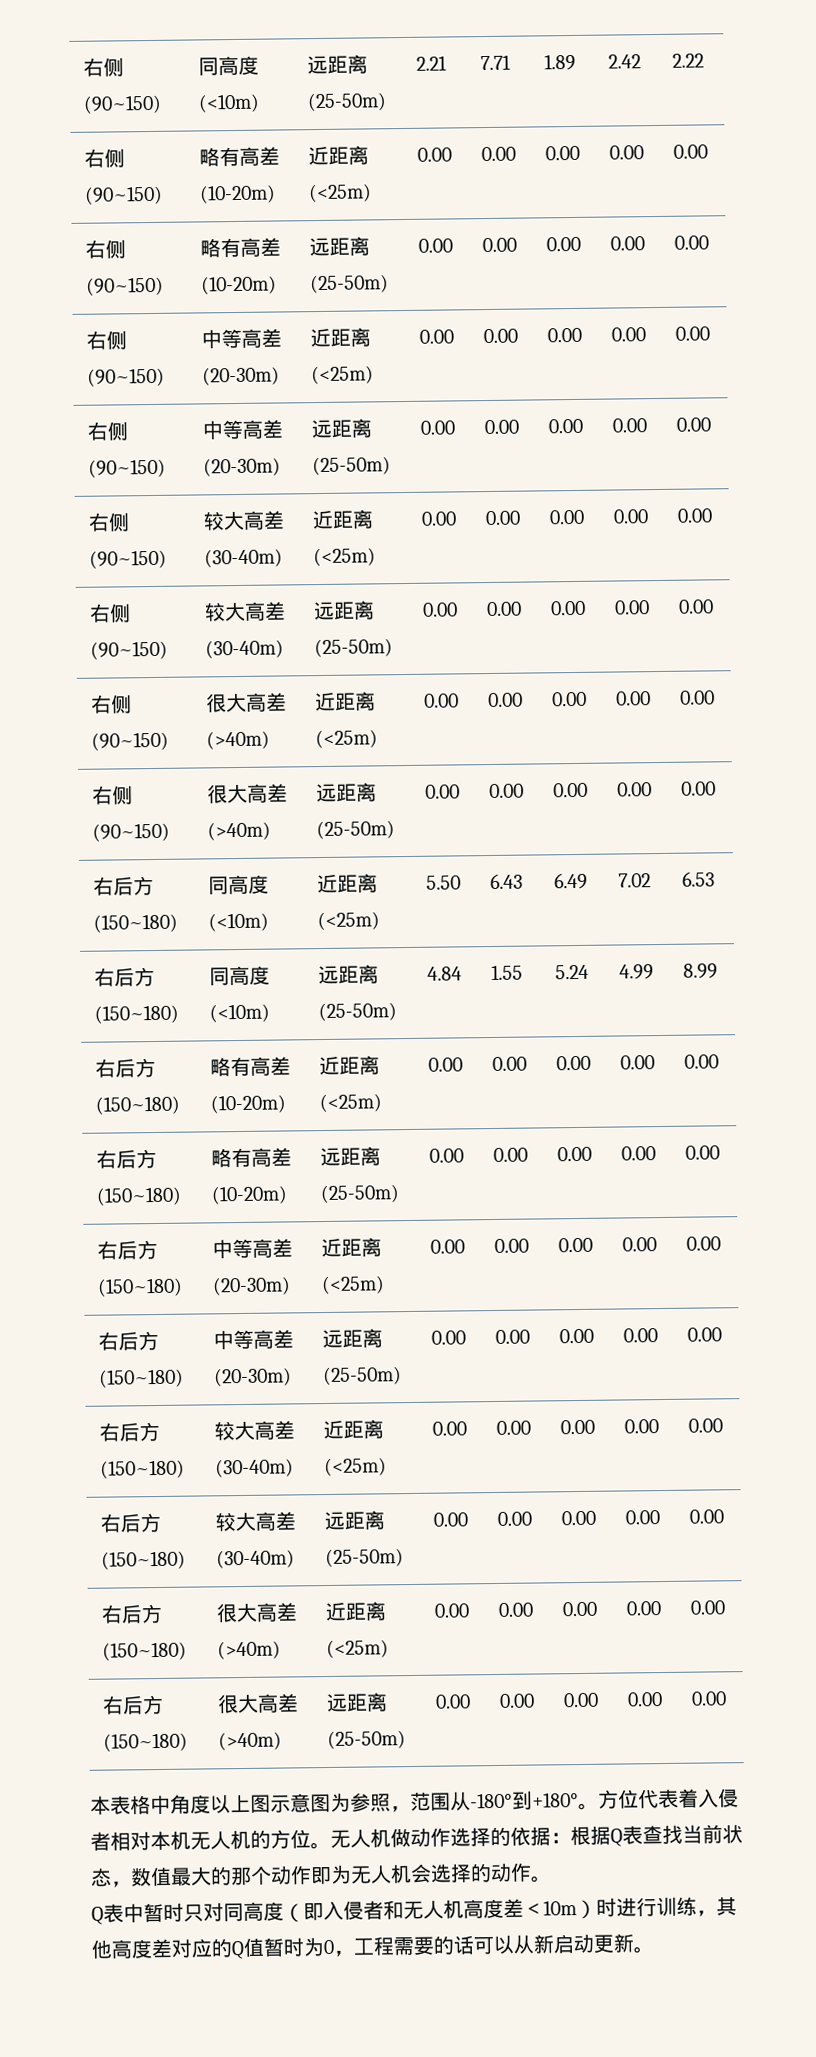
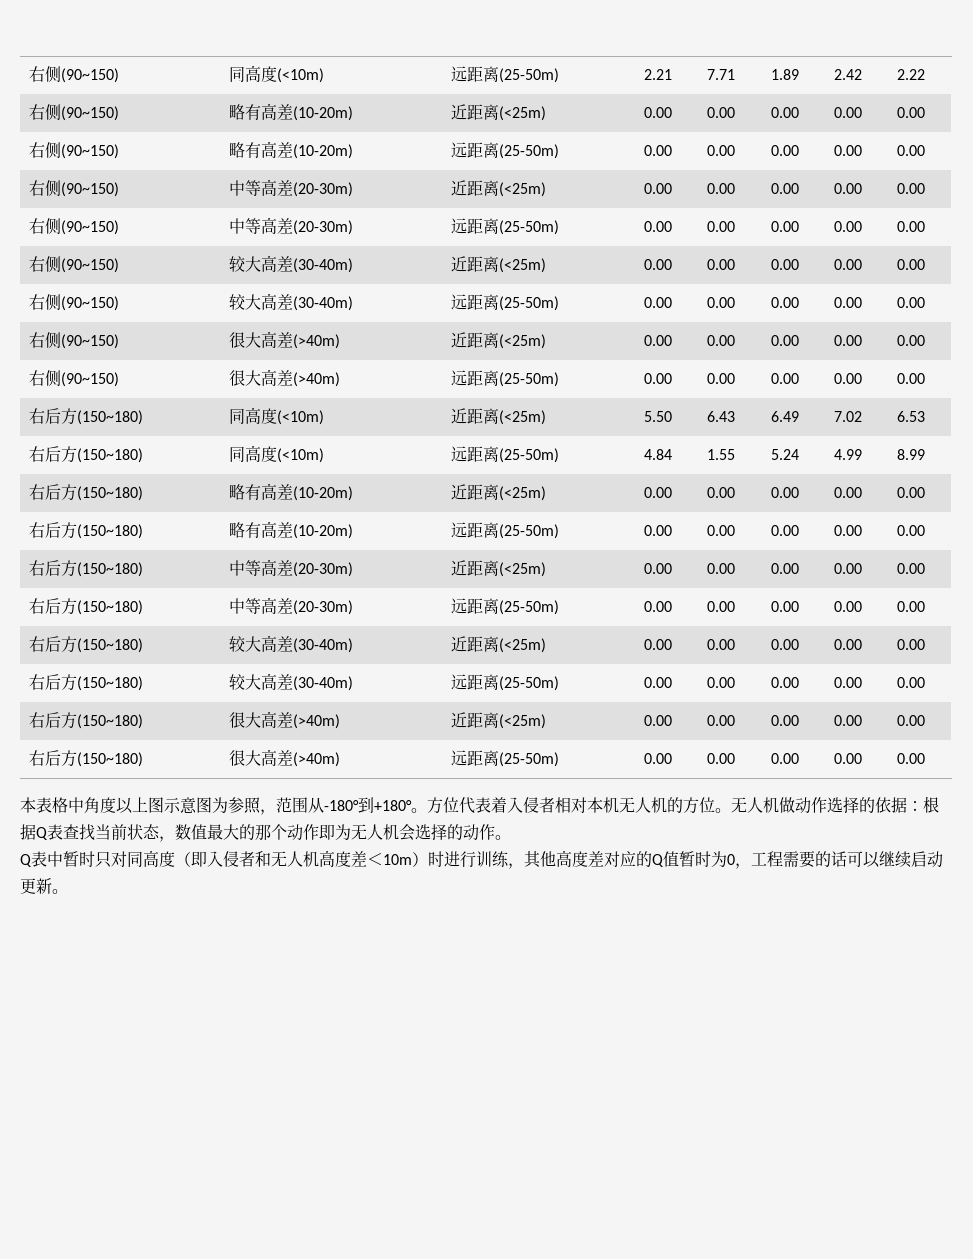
- Q表中暂时只对同高度（即入侵者和无人机高度差＜10m）时进行训练，其他高度差对应的Q值暂时为0，工程需要的话可以从新启动更新。
+ Q表中暂时只对同高度（即入侵者和无人机高度差＜10m）时进行训练，其他高度差对应的Q值暂时为0，工程需要的话可以继续启动更新。

